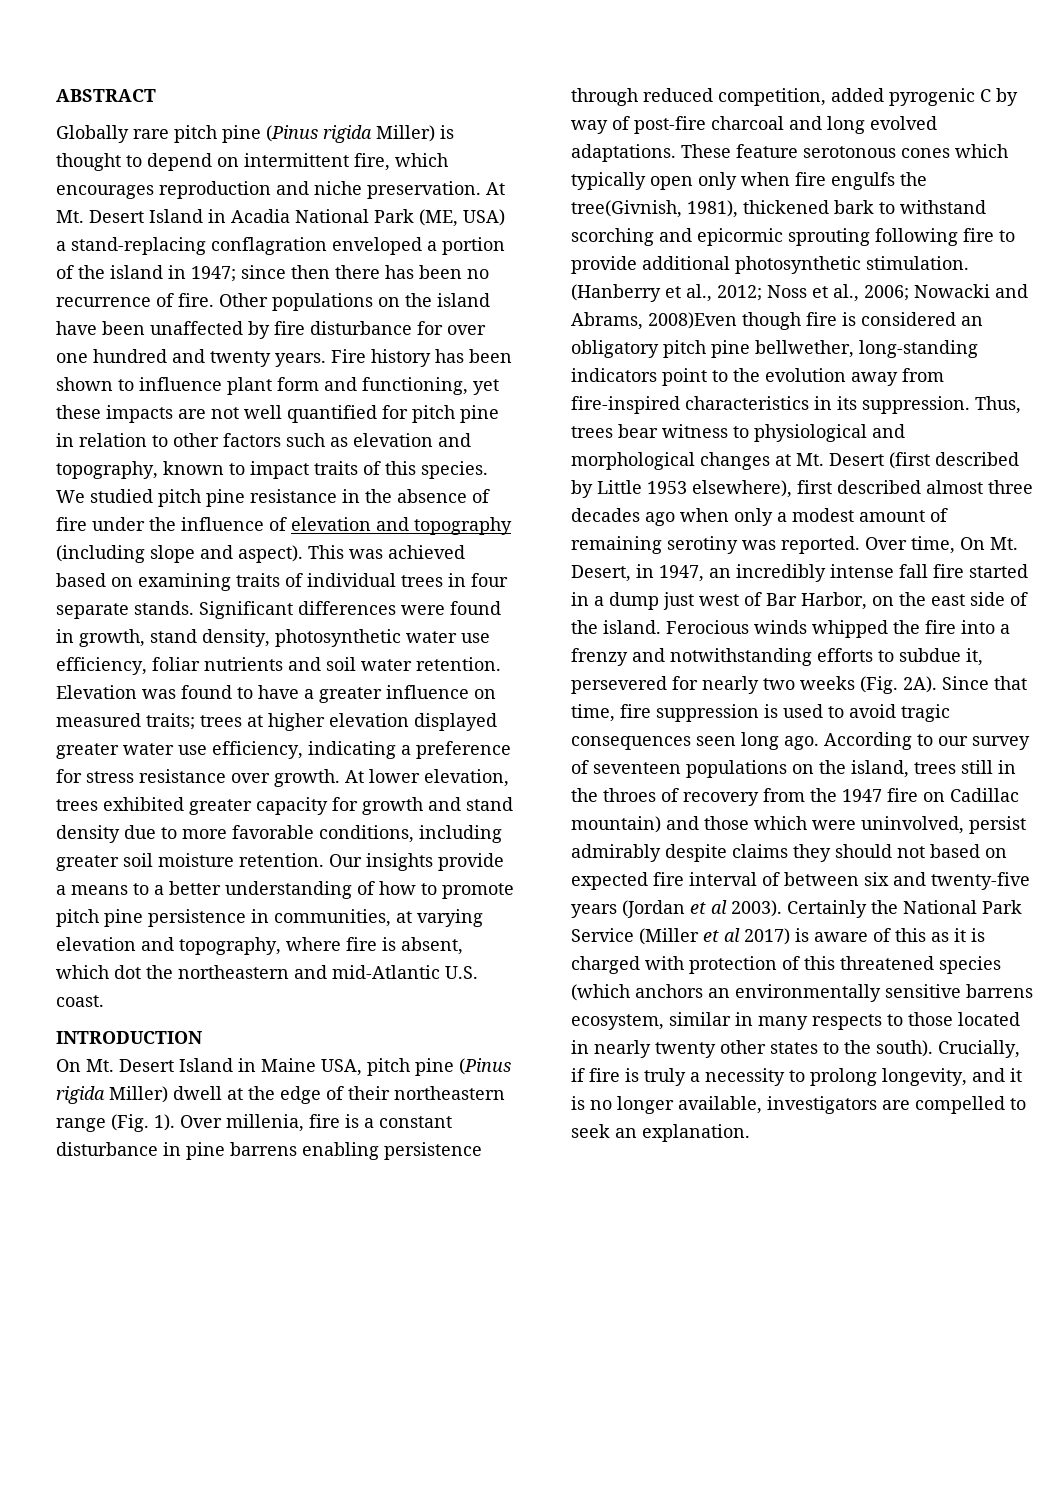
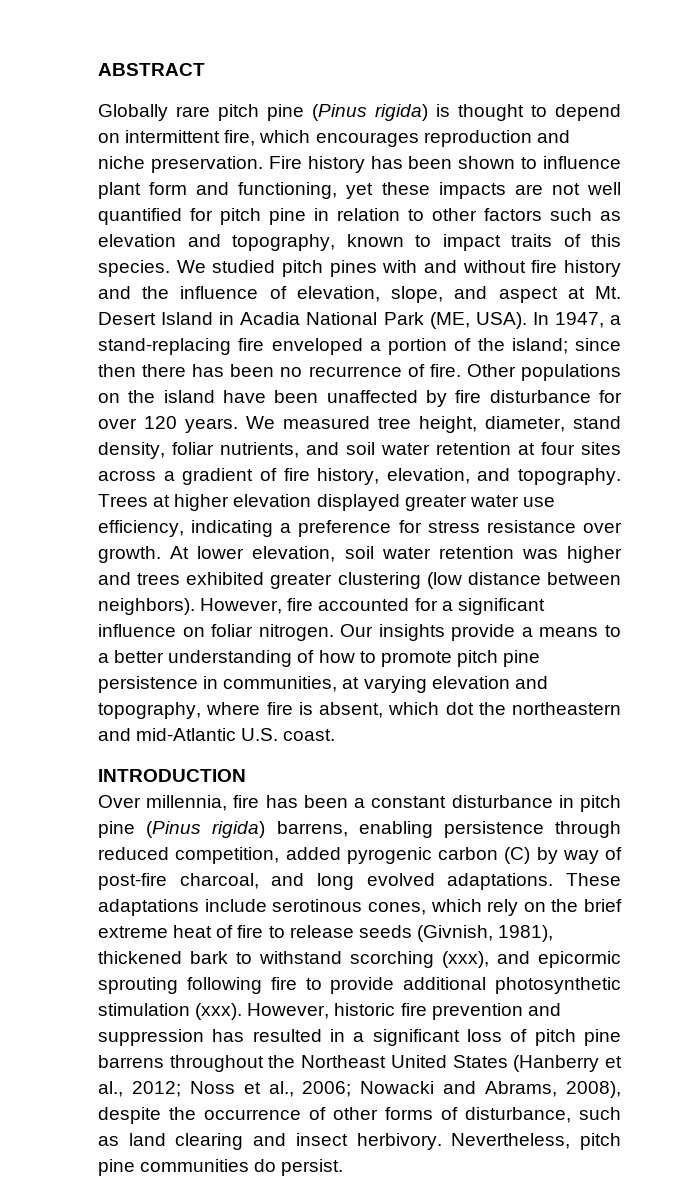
- Globally rare pitch pine (Pinus rigida Miller) is thought to depend on intermittent fire, which encourages reproduction and niche preservation.
+ Globally rare pitch pine (Pinus rigida) is thought to depend on intermittent fire, which encourages reproduction and niche preservation.
- At Mt. Desert Island in Acadia National Park (ME, USA) a stand-replacing conflagration enveloped a portion of the island in 1947; since then there has been no recurrence of fire. Other populations on the island have been unaffected by fire disturbance for over one hundred and twenty years.
- We studied pitch pine resistance in the absence of fire under the influence of elevation and topography (including slope and aspect). This was achieved based on examining traits of individual trees in four separate stands. Significant differences were found in growth, stand density, photosynthetic water use efficiency, foliar nutrients and soil water retention. Elevation was found to have a greater influence on measured traits; trees at higher elevation displayed greater water use efficiency, indicating a preference for stress resistance over growth.
+ We studied pitch pines with and without fire history and the influence of elevation, slope, and aspect at Mt. Desert Island in Acadia National Park (ME, USA). In 1947, a stand-replacing fire enveloped a portion of the island; since then there has been no recurrence of fire. Other populations on the island have been unaffected by fire disturbance for over 120 years. We measured tree height, diameter, stand density, foliar nutrients, and soil water retention at four sites across a gradient of fire history, elevation, and topography. Trees at higher elevation displayed greater water use efficiency, indicating a preference for stress resistance over growth.
- At lower elevation, trees exhibited greater capacity for growth and stand density due to more favorable conditions, including greater soil moisture retention.
+ At lower elevation, soil water retention was higher and trees exhibited greater clustering (low distance between neighbors). However, fire accounted for a significant influence on foliar nitrogen.
- On Mt. Desert Island in Maine USA, pitch pine (Pinus rigida Miller) dwell at the edge of their northeastern range (Fig. 1). Over millenia, fire is a constant disturbance in pine barrens enabling persistence through reduced competition, added pyrogenic C by way of post-fire charcoal and long evolved adaptations.
+ Over millennia, fire has been a constant disturbance in pitch pine (Pinus rigida) barrens, enabling persistence through reduced competition, added pyrogenic carbon (C) by way of post-fire charcoal, and long evolved adaptations.
- These feature serotonous cones which typically open only when fire engulfs the tree(Givnish, 1981), thickened bark to withstand scorching and epicormic sprouting following fire to provide additional photosynthetic stimulation. (Hanberry et al., 2012; Noss et al., 2006; Nowacki and Abrams, 2008)Even though fire is considered an obligatory pitch pine bellwether, long-standing indicators point to the evolution away from fire-inspired characteristics in its suppression. Thus, trees bear witness to physiological and morphological changes at Mt. Desert (first described by Little 1953 elsewhere), first described almost three decades ago when only a modest amount of remaining serotiny was reported. Over time, On Mt. Desert, in 1947, an incredibly intense fall fire started in a dump just west of Bar Harbor, on the east side of the island. Ferocious winds whipped the fire into a frenzy and notwithstanding efforts to subdue it, persevered for nearly two weeks (Fig. 2A). Since that time, fire suppression is used to avoid tragic consequences seen long ago. According to our survey of seventeen populations on the island, trees still in the throes of recovery from the 1947 fire on Cadillac mountain) and those which were uninvolved, persist admirably despite claims they should not based on expected fire interval of between six and twenty-five years (Jordan et al 2003). Certainly the National Park Service (Miller et al 2017) is aware of this as it is charged with protection of this threatened species (which anchors an environmentally sensitive barrens ecosystem, similar in many respects to those located in nearly twenty other states to the south). Crucially, if fire is truly a necessity to prolong longevity, and it is no longer available, investigators are compelled to seek an explanation.
+ These adaptations include serotinous cones, which rely on the brief extreme heat of fire to release seeds (Givnish, 1981), thickened bark to withstand scorching (xxx), and epicormic sprouting following fire to provide additional photosynthetic stimulation (xxx). However, historic fire prevention and suppression has resulted in a significant loss of pitch pine barrens throughout the Northeast United States (Hanberry et al., 2012; Noss et al., 2006; Nowacki and Abrams, 2008), despite the occurrence of other forms of disturbance, such as land clearing and insect herbivory. Nevertheless, pitch pine communities do persist.

